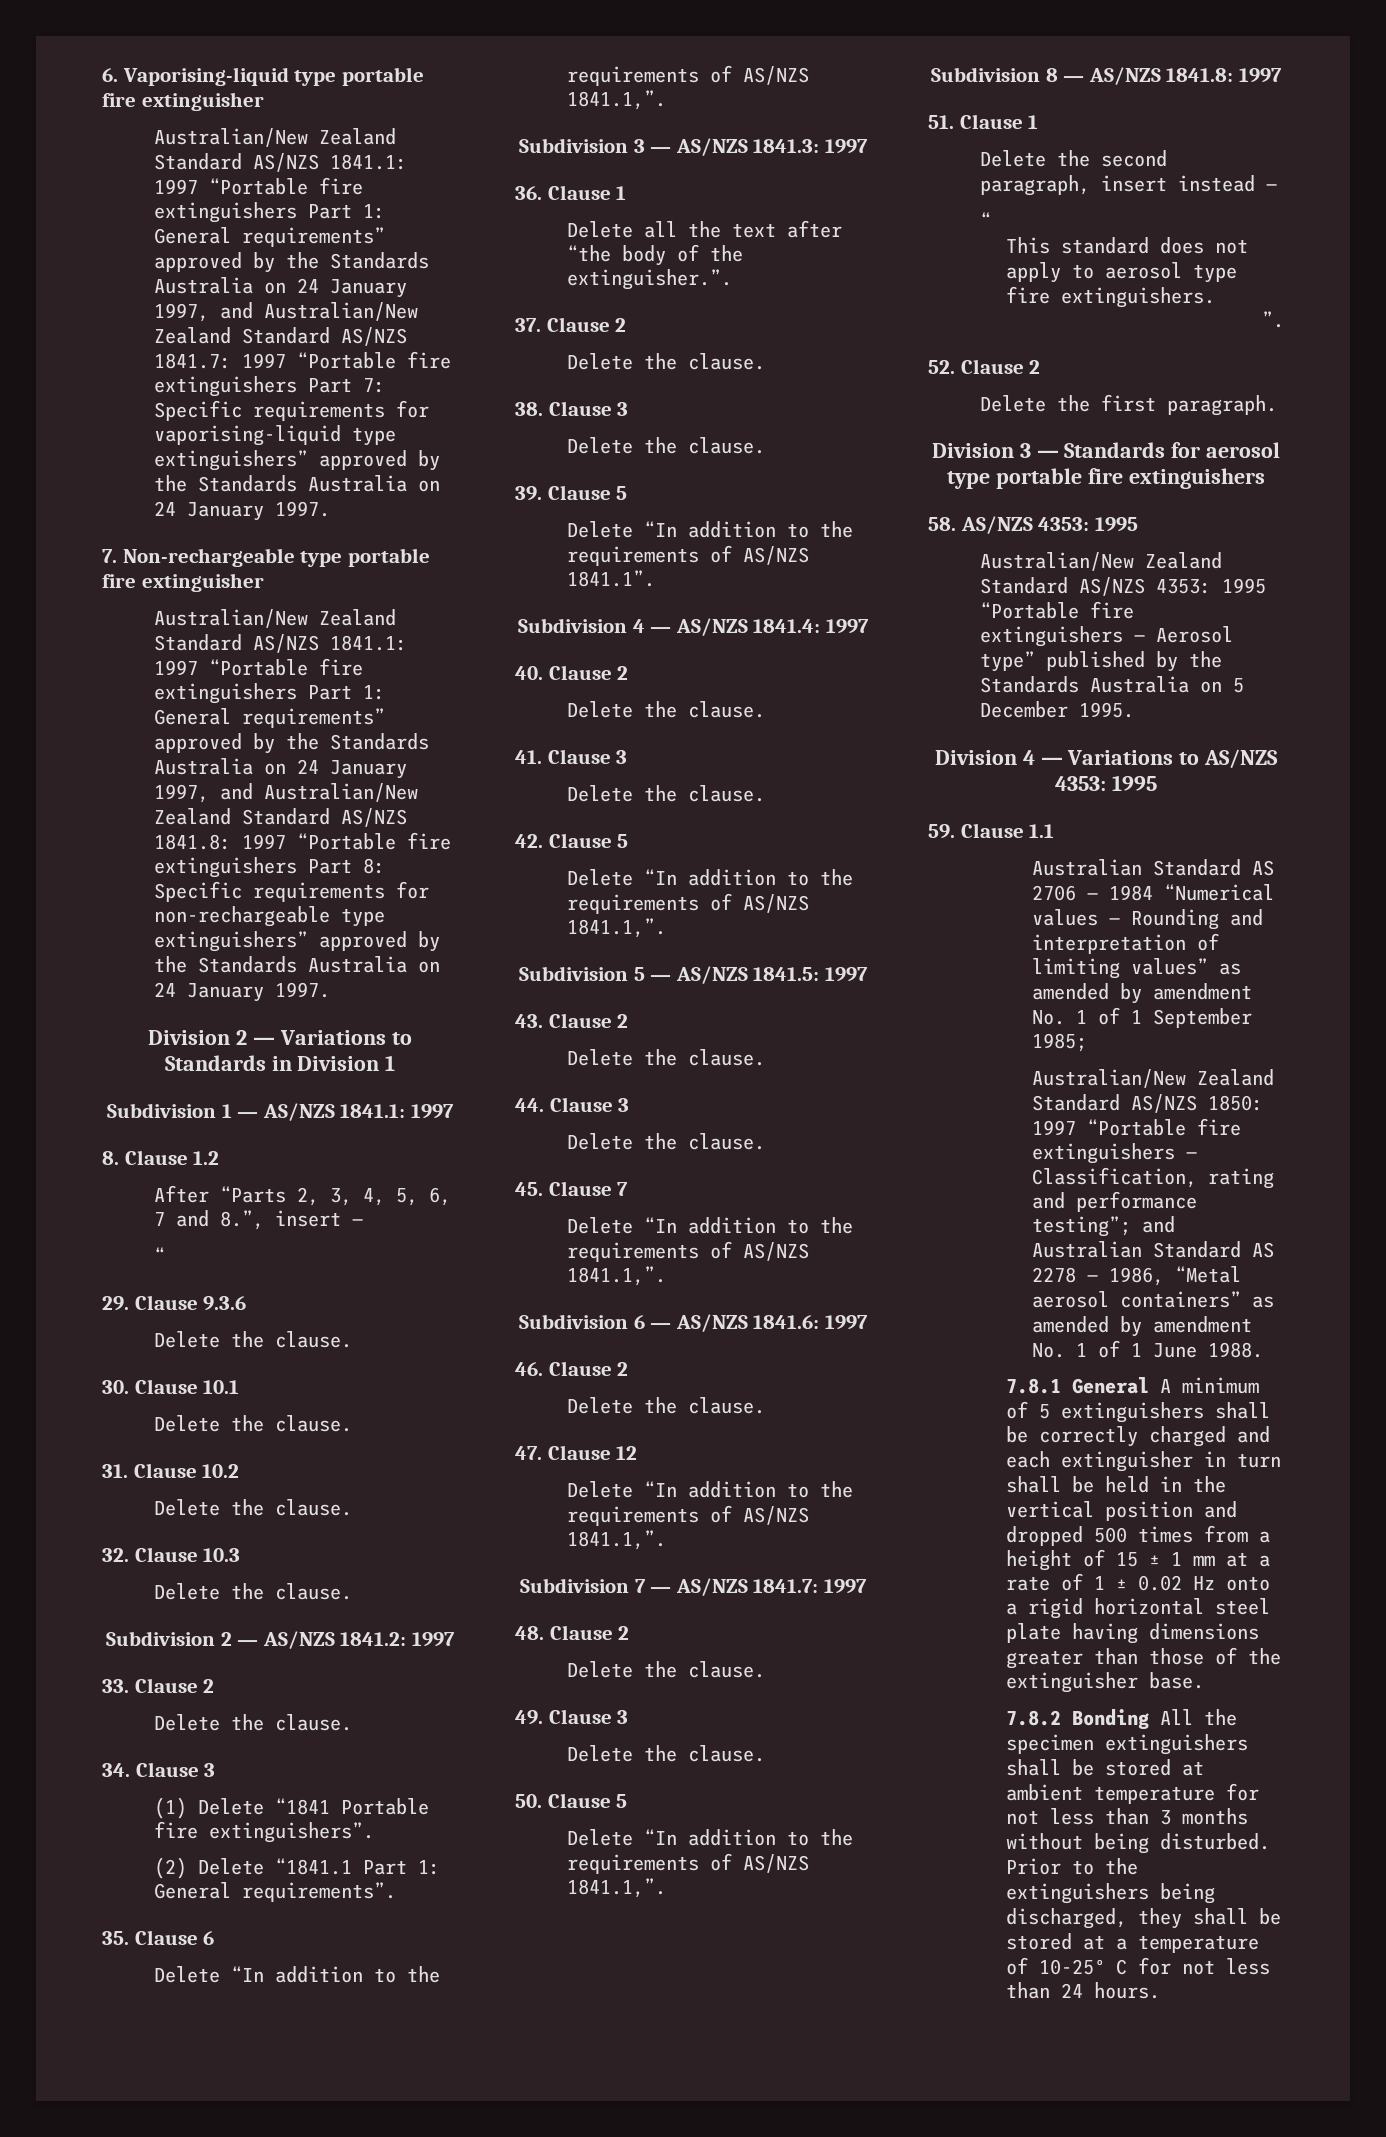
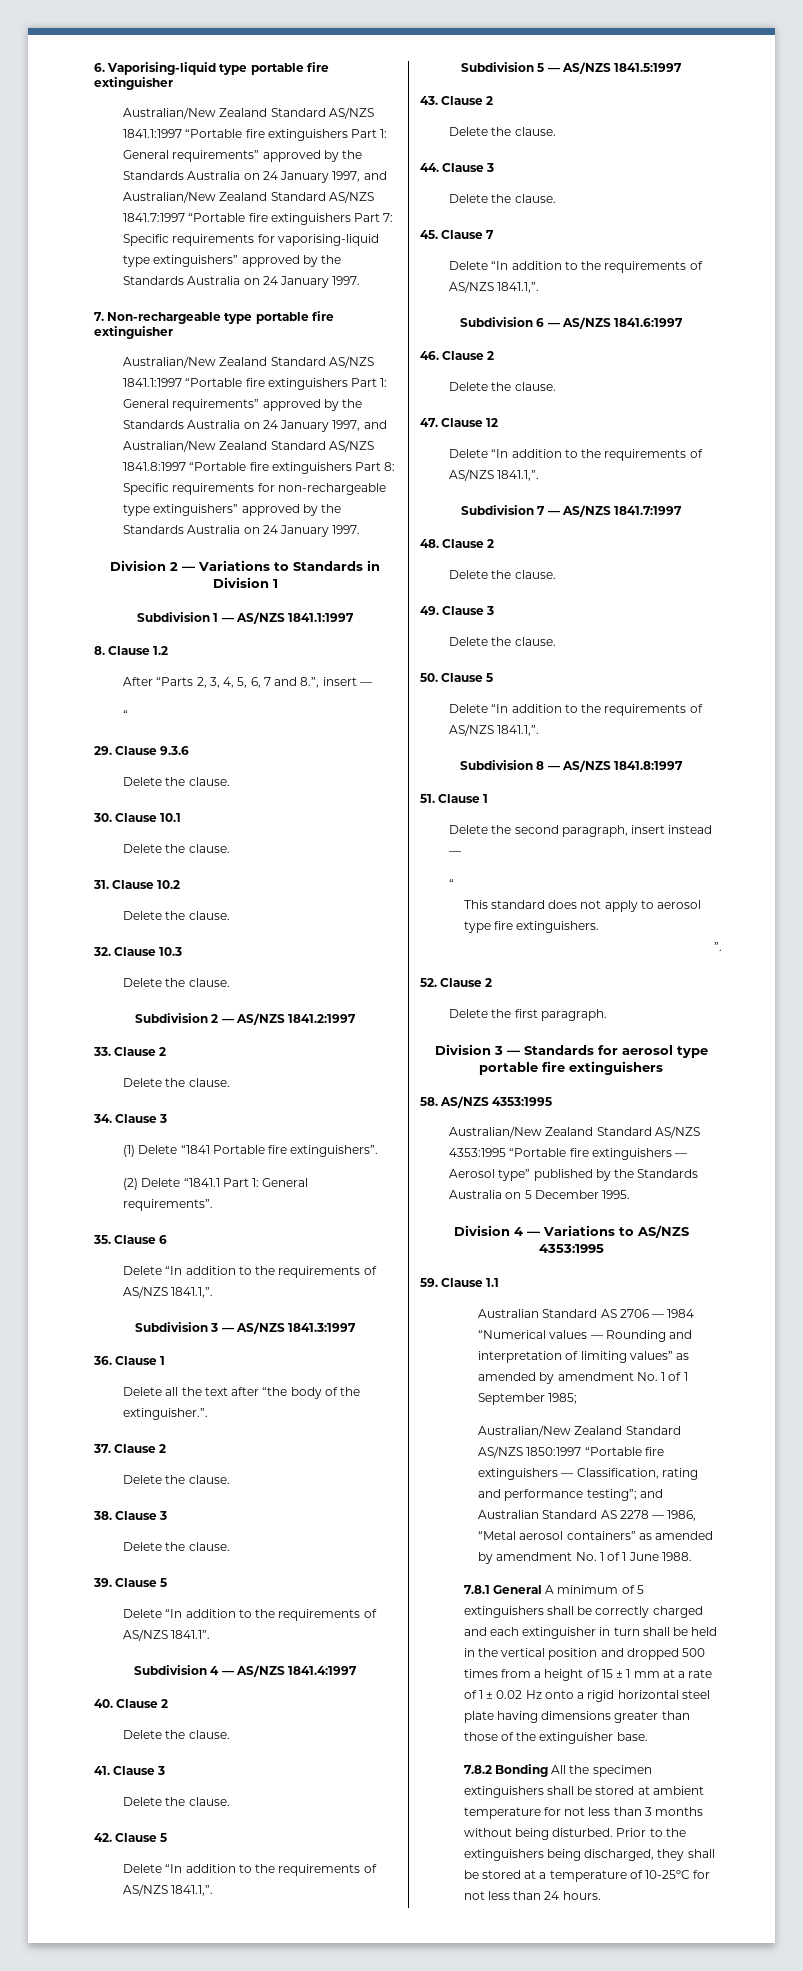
- Australian/New Zealand Standard AS/NZS 1841.1: 1997 “Portable fire extinguishers Part 1: General requirements” approved by the Standards Australia on 24 January 1997, and Australian/New Zealand Standard AS/NZS 1841.7: 1997 “Portable fire extinguishers Part 7: Specific requirements for vaporising-liquid type extinguishers” approved by the Standards Australia on 24 January 1997.
+ Australian/New Zealand Standard AS/NZS 1841.1:1997 “Portable fire extinguishers Part 1: General requirements” approved by the Standards Australia on 24 January 1997, and Australian/New Zealand Standard AS/NZS 1841.7:1997 “Portable fire extinguishers Part 7: Specific requirements for vaporising-liquid type extinguishers” approved by the Standards Australia on 24 January 1997.
- Australian/New Zealand Standard AS/NZS 1841.1: 1997 “Portable fire extinguishers Part 1: General requirements” approved by the Standards Australia on 24 January 1997, and Australian/New Zealand Standard AS/NZS 1841.8: 1997 “Portable fire extinguishers Part 8: Specific requirements for non-rechargeable type extinguishers” approved by the Standards Australia on 24 January 1997.
+ Australian/New Zealand Standard AS/NZS 1841.1:1997 “Portable fire extinguishers Part 1: General requirements” approved by the Standards Australia on 24 January 1997, and Australian/New Zealand Standard AS/NZS 1841.8:1997 “Portable fire extinguishers Part 8: Specific requirements for non-rechargeable type extinguishers” approved by the Standards Australia on 24 January 1997.
- Subdivision 1 — AS/NZS 1841.1: 1997
+ Subdivision 1 — AS/NZS 1841.1:1997
- Subdivision 2 — AS/NZS 1841.2: 1997
+ Subdivision 2 — AS/NZS 1841.2:1997
- Subdivision 3 — AS/NZS 1841.3: 1997
+ Subdivision 3 — AS/NZS 1841.3:1997
- Subdivision 4 — AS/NZS 1841.4: 1997
+ Subdivision 4 — AS/NZS 1841.4:1997
- Subdivision 5 — AS/NZS 1841.5: 1997
+ Subdivision 5 — AS/NZS 1841.5:1997
- Subdivision 6 — AS/NZS 1841.6: 1997
+ Subdivision 6 — AS/NZS 1841.6:1997
- Subdivision 7 — AS/NZS 1841.7: 1997
+ Subdivision 7 — AS/NZS 1841.7:1997
- Subdivision 8 — AS/NZS 1841.8: 1997
+ Subdivision 8 — AS/NZS 1841.8:1997
- 58. AS/NZS 4353: 1995
- Australian/New Zealand Standard AS/NZS 4353: 1995 “Portable fire extinguishers — Aerosol type” published by the Standards Australia on 5 December 1995.
+ 58. AS/NZS 4353:1995
+ Australian/New Zealand Standard AS/NZS 4353:1995 “Portable fire extinguishers — Aerosol type” published by the Standards Australia on 5 December 1995.
- Division 4 — Variations to AS/NZS 4353: 1995
+ Division 4 — Variations to AS/NZS 4353:1995
- Australian/New Zealand Standard AS/NZS 1850: 1997 “Portable fire extinguishers — Classification, rating and performance testing”; and Australian Standard AS 2278 — 1986, “Metal aerosol containers” as amended by amendment No. 1 of 1 June 1988.
+ Australian/New Zealand Standard AS/NZS 1850:1997 “Portable fire extinguishers — Classification, rating and performance testing”; and Australian Standard AS 2278 — 1986, “Metal aerosol containers” as amended by amendment No. 1 of 1 June 1988.
- Prior to the extinguishers being discharged, they shall be stored at a temperature of 10-25º C for not less than 24 hours.
+ Prior to the extinguishers being discharged, they shall be stored at a temperature of 10-25ºC for not less than 24 hours.

